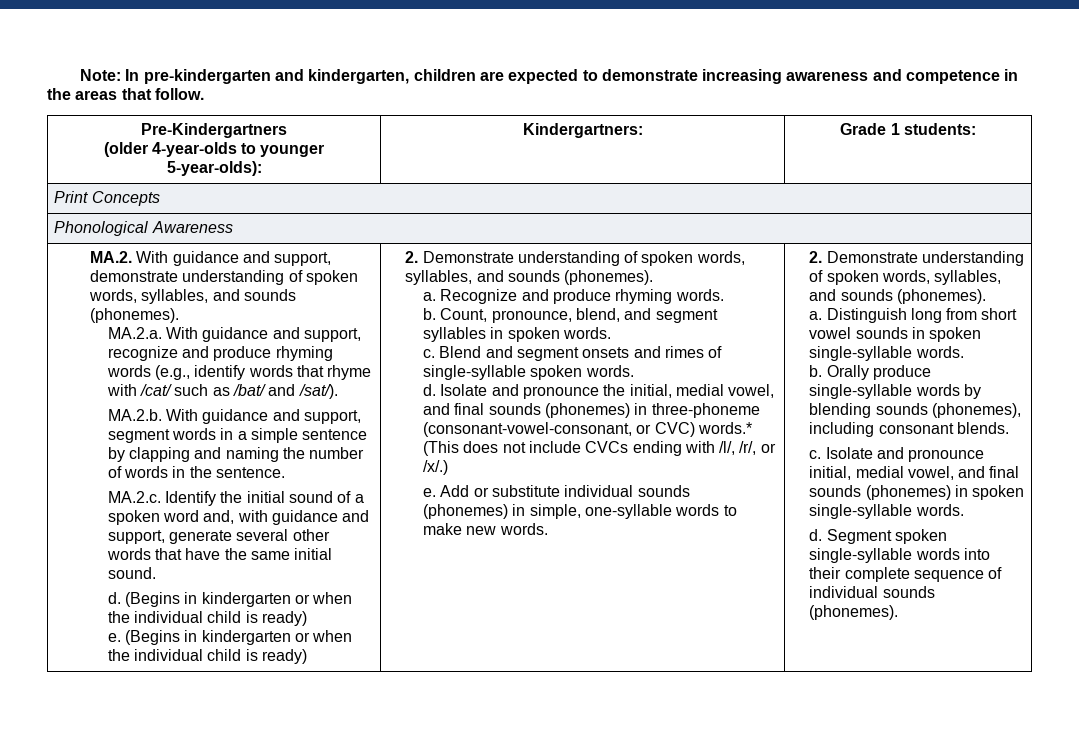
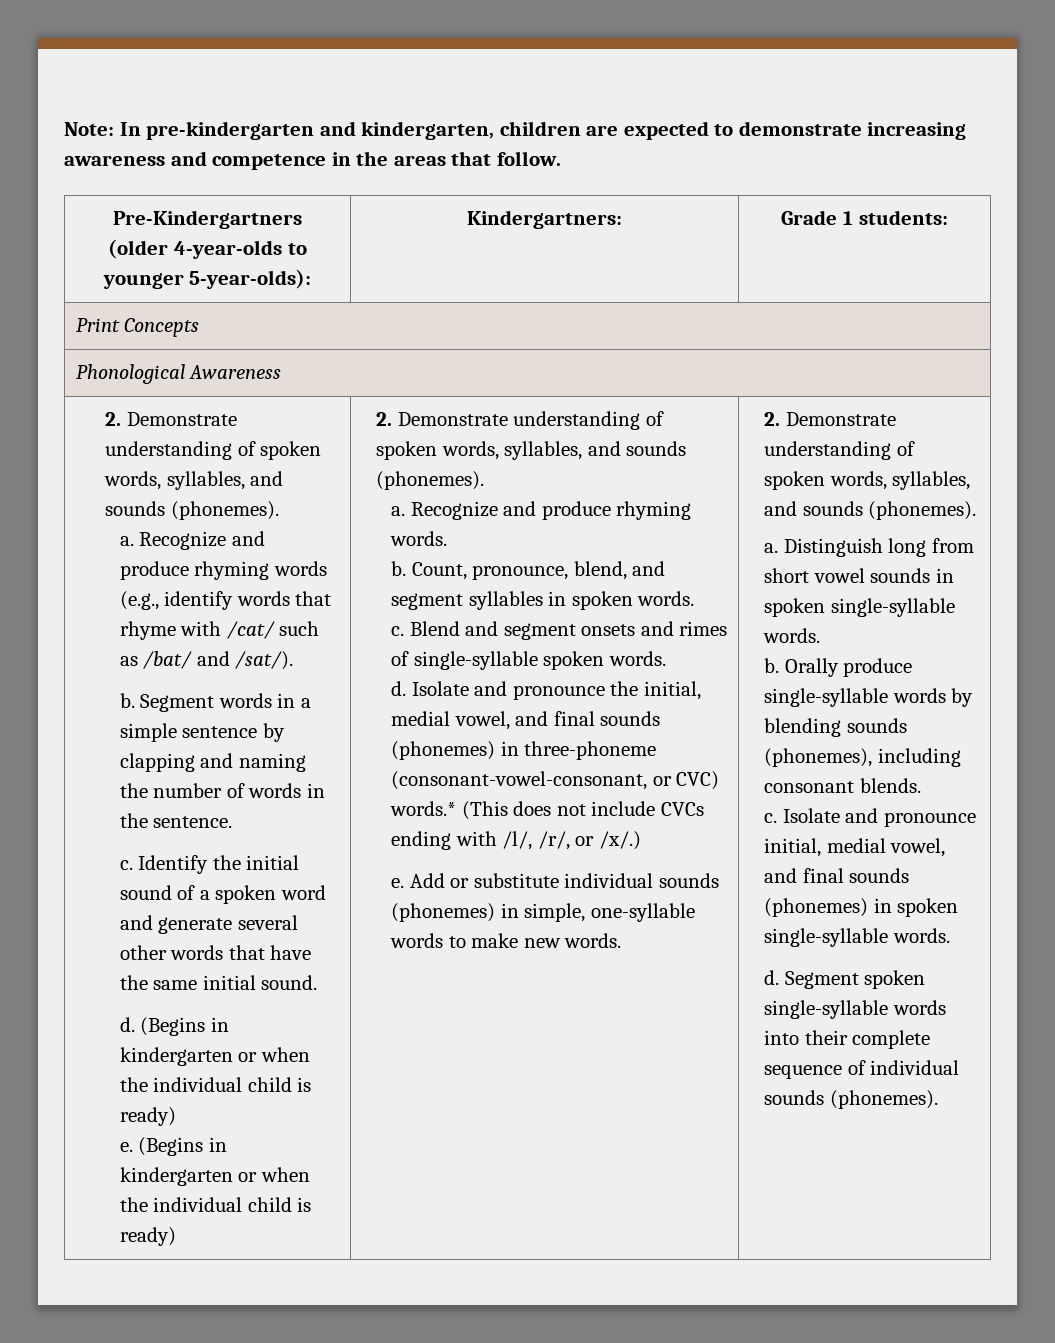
  Phonological Awareness
- MA.2. With guidance and support, demonstrate understanding of spoken words, syllables, and sounds (phonemes).
- MA.2.a. With guidance and support, recognize and produce rhyming words (e.g., identify words that rhyme with /cat/ such as /bat/ and /sat/).
+ 2. Demonstrate understanding of spoken words, syllables, and sounds (phonemes).
+ a. Recognize and produce rhyming words (e.g., identify words that rhyme with /cat/ such as /bat/ and /sat/).
- MA.2.b. With guidance and support, segment words in a simple sentence by clapping and naming the number of words in the sentence.
+ b. Segment words in a simple sentence by clapping and naming the number of words in the sentence.
- MA.2.c. Identify the initial sound of a spoken word and, with guidance and support, generate several other words that have the same initial sound.
+ c. Identify the initial sound of a spoken word and generate several other words that have the same initial sound.

